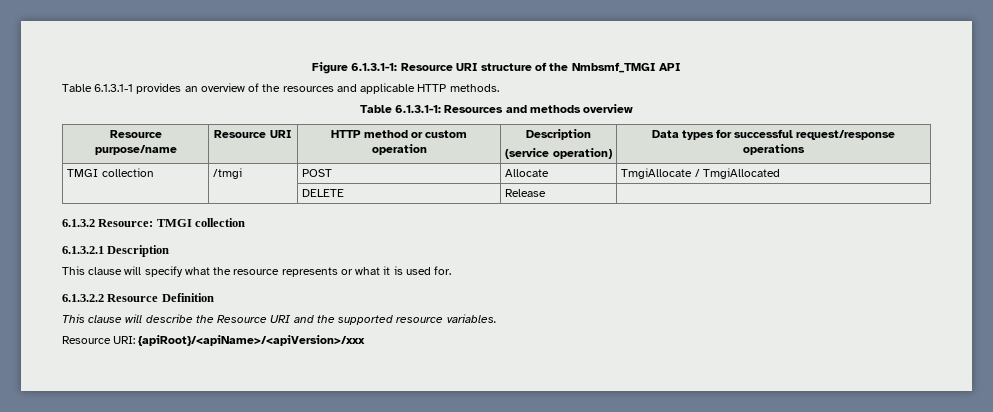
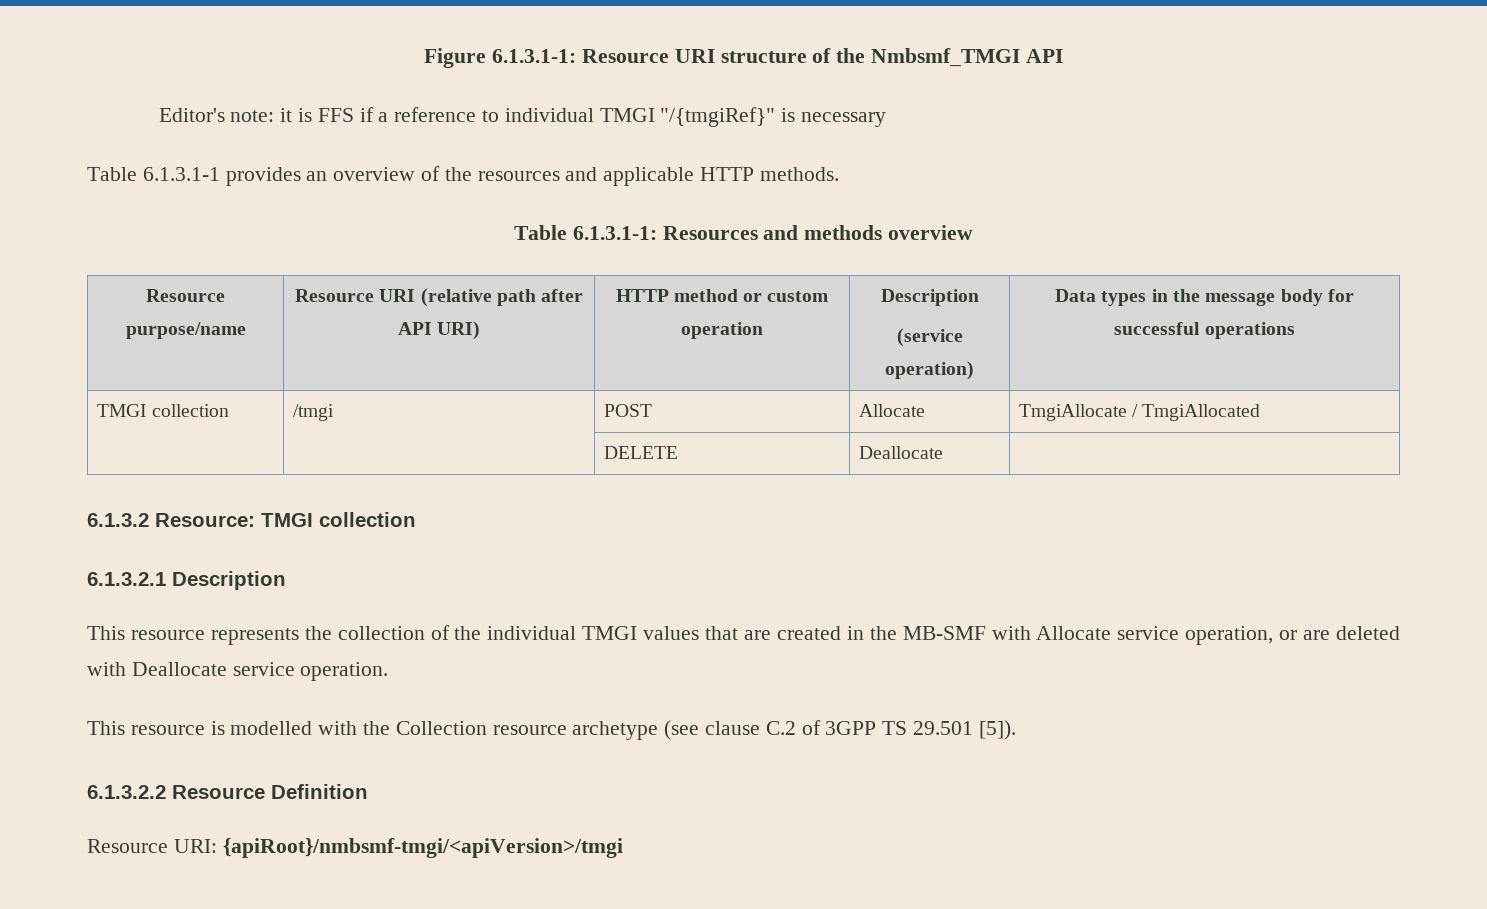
+ Editor's note: it is FFS if a reference to individual TMGI "/{tmgiRef}" is necessary
- Resource purpose/name | Resource URI | HTTP method or custom operation | Description
- (service operation) | Data types for successful request/response operations
+ Resource purpose/name | Resource URI (relative path after API URI) | HTTP method or custom operation | Description
+ (service operation) | Data types in the message body for successful operations
- | | DELETE | Release |
+ | | DELETE | Deallocate |
- This clause will specify what the resource represents or what it is used for.
+ This resource represents the collection of the individual TMGI values that are created in the MB-SMF with Allocate service operation, or are deleted with Deallocate service operation.
+ This resource is modelled with the Collection resource archetype (see clause C.2 of 3GPP TS 29.501 [5]).
  6.1.3.2.2 Resource Definition
- This clause will describe the Resource URI and the supported resource variables.
- Resource URI: {apiRoot}/<apiName>/<apiVersion>/xxx
+ Resource URI: {apiRoot}/nmbsmf-tmgi/<apiVersion>/tmgi

